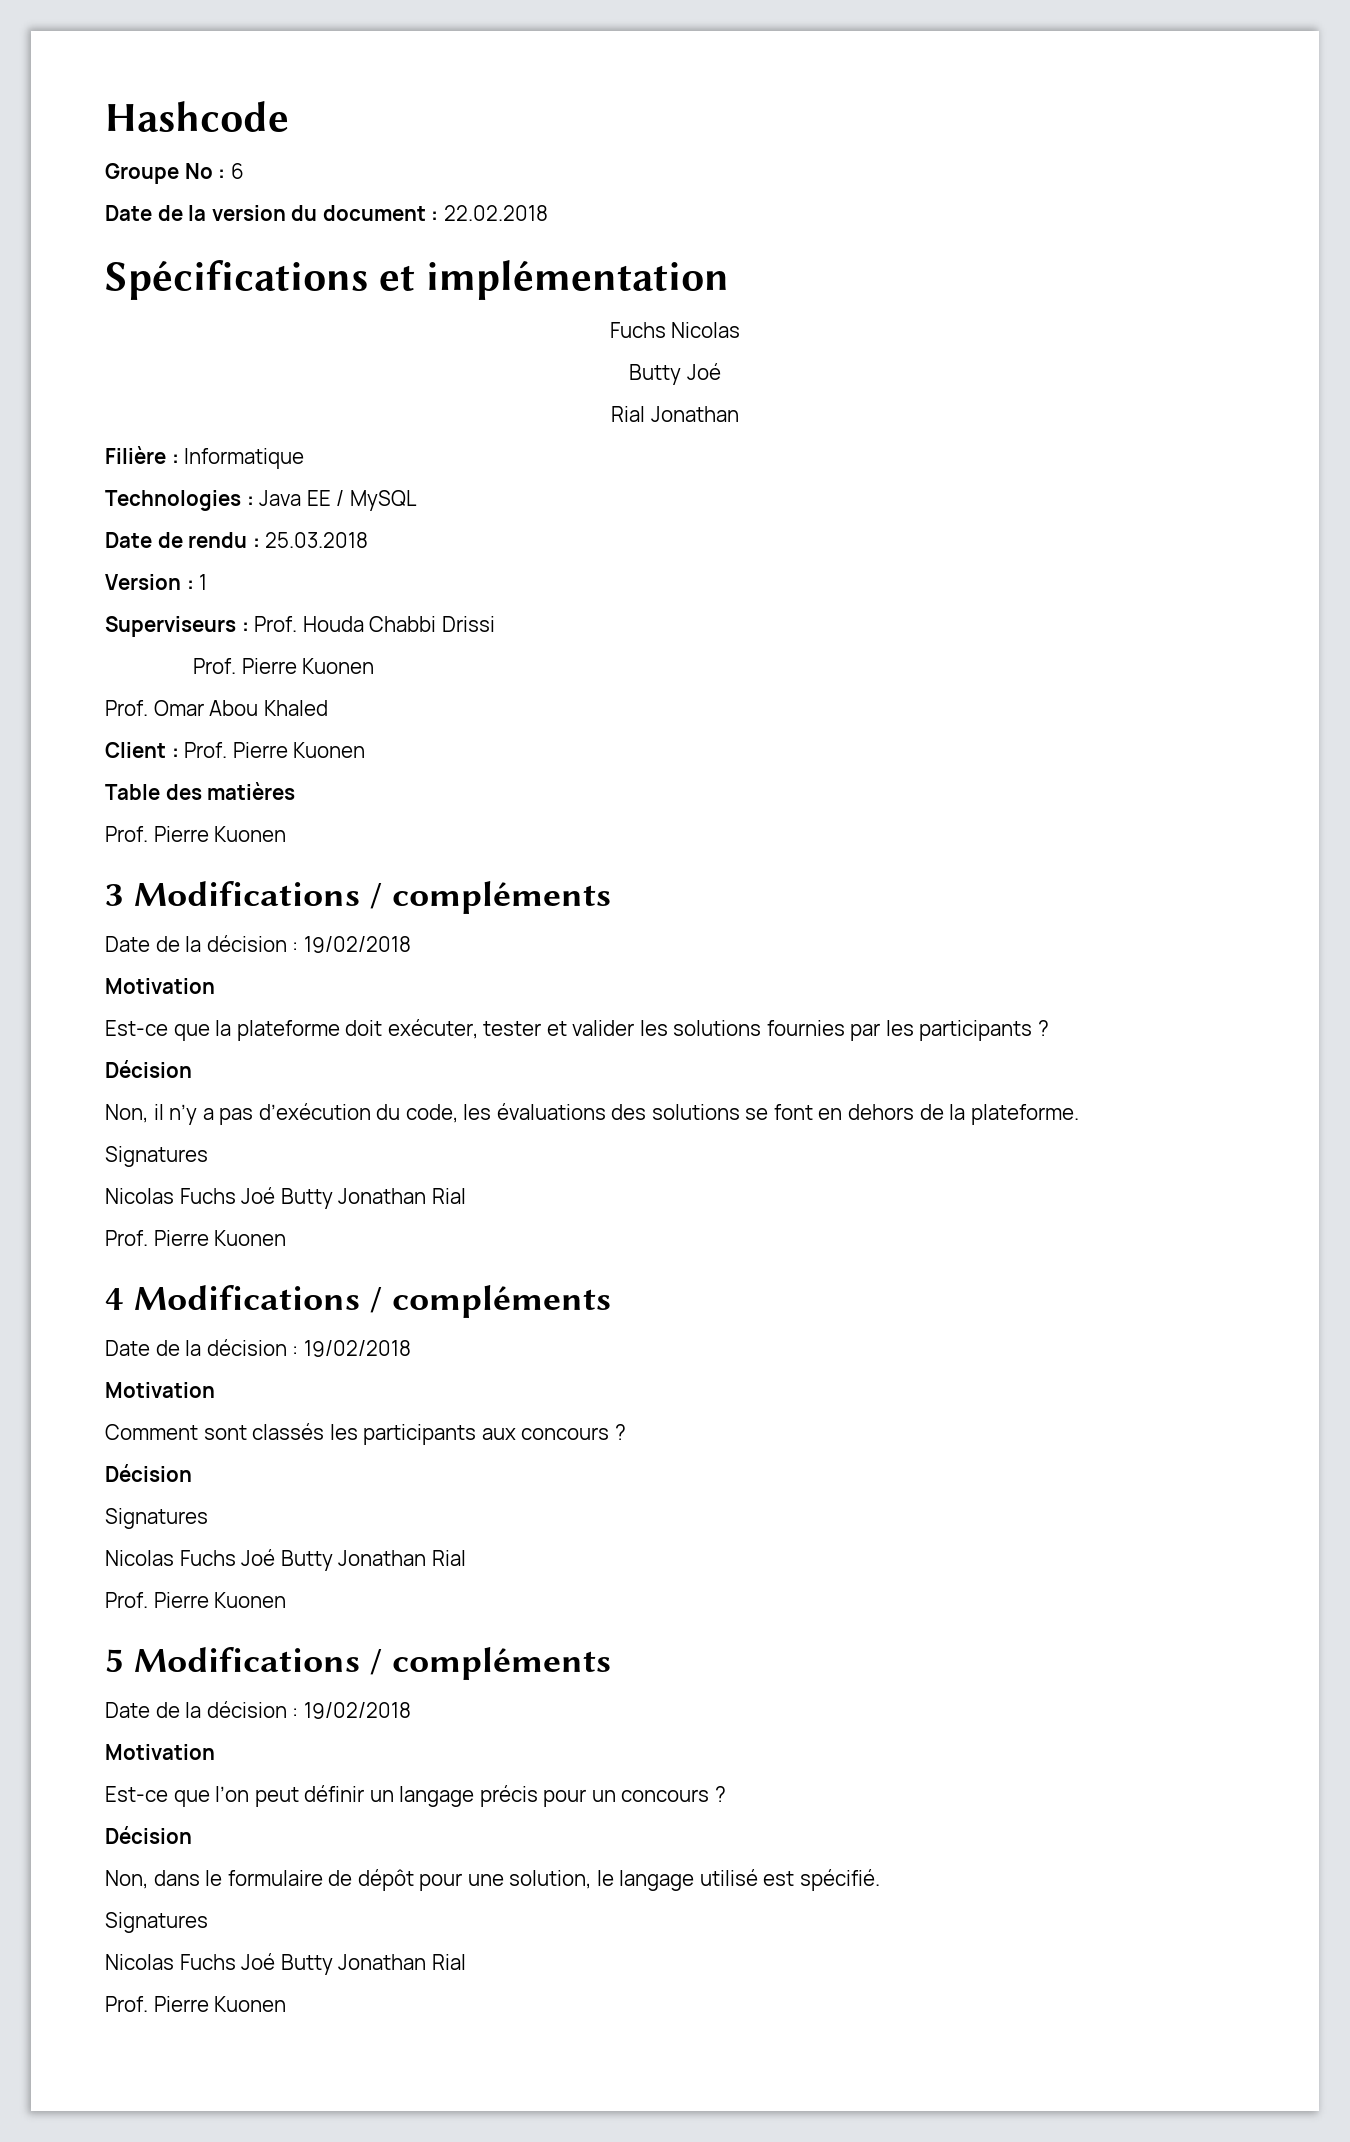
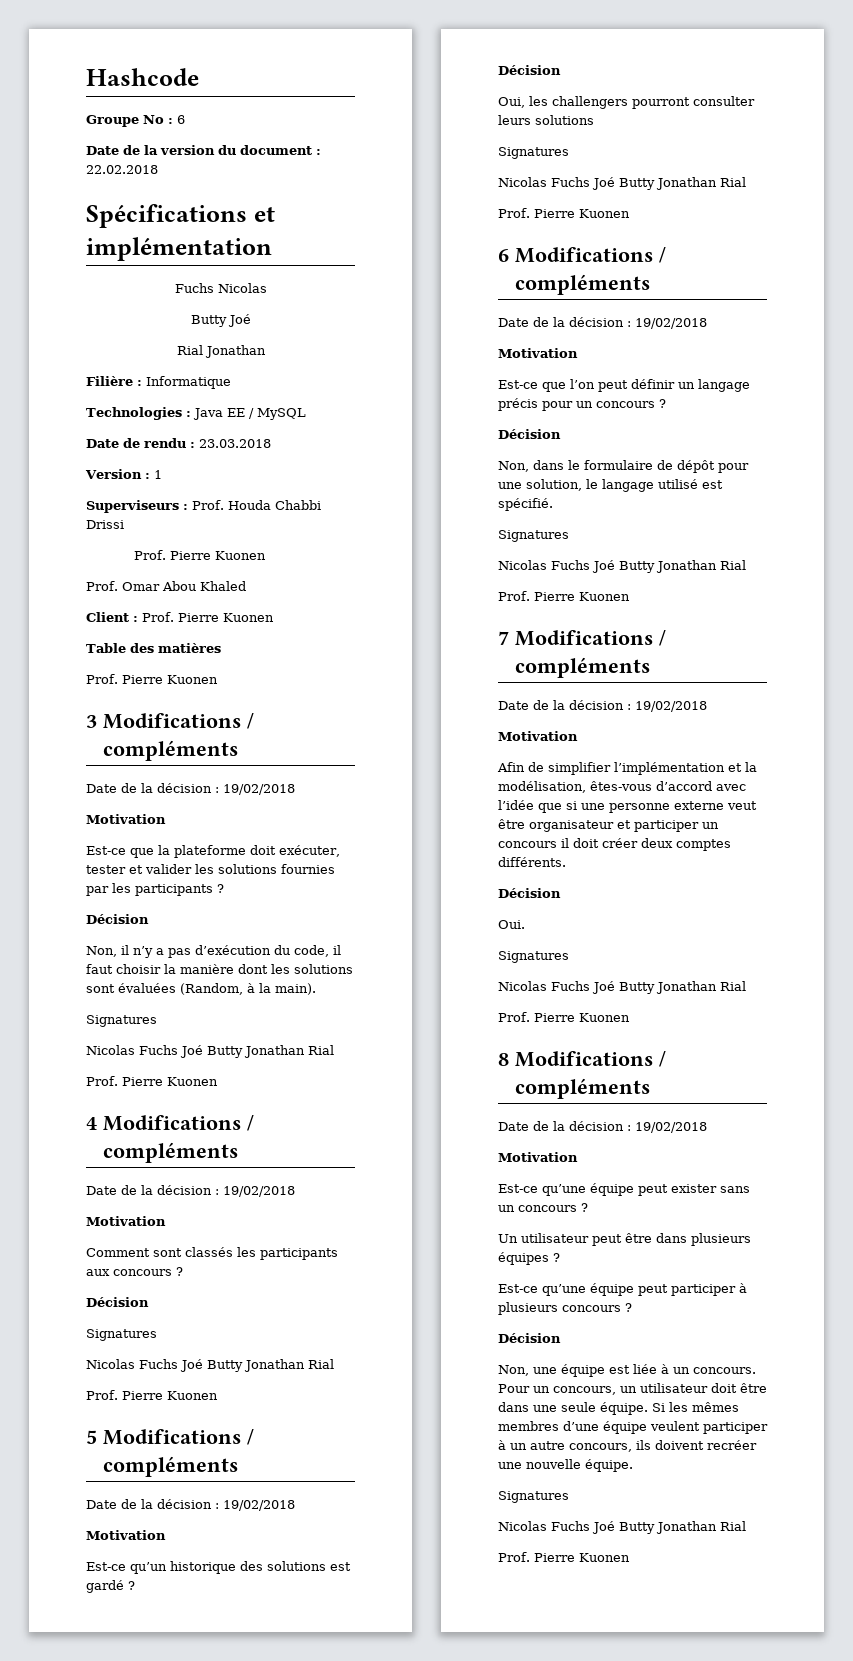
- Date de rendu : 25.03.2018
+ Date de rendu : 23.03.2018
- Non, il n’y a pas d’exécution du code, les évaluations des solutions se font en dehors de la plateforme.
+ Non, il n’y a pas d’exécution du code, il faut choisir la manière dont les solutions sont évaluées (Random, à la main).
+ Est-ce qu’un historique des solutions est gardé ?
+ Décision
+ Oui, les challengers pourront consulter leurs solutions
+ Signatures
+ Nicolas Fuchs Joé Butty Jonathan Rial
+ Prof. Pierre Kuonen
+ 6 Modifications / compléments
+ Date de la décision : 19/02/2018
+ Motivation
+ 7 Modifications / compléments
+ Date de la décision : 19/02/2018
+ Motivation
+ Afin de simplifier l’implémentation et la modélisation, êtes-vous d’accord avec l’idée que si une personne externe veut être organisateur et participer un concours il doit créer deux comptes différents.
+ Décision
+ Oui.
+ Signatures
+ Nicolas Fuchs Joé Butty Jonathan Rial
+ Prof. Pierre Kuonen
+ 8 Modifications / compléments
+ Date de la décision : 19/02/2018
+ Motivation
+ Est-ce qu’une équipe peut exister sans un concours ?
+ Un utilisateur peut être dans plusieurs équipes ?
+ Est-ce qu’une équipe peut participer à plusieurs concours ?
+ Décision
+ Non, une équipe est liée à un concours. Pour un concours, un utilisateur doit être dans une seule équipe. Si les mêmes membres d’une équipe veulent participer à un autre concours, ils doivent recréer une nouvelle équipe.
+ Signatures
+ Nicolas Fuchs Joé Butty Jonathan Rial
+ Prof. Pierre Kuonen

